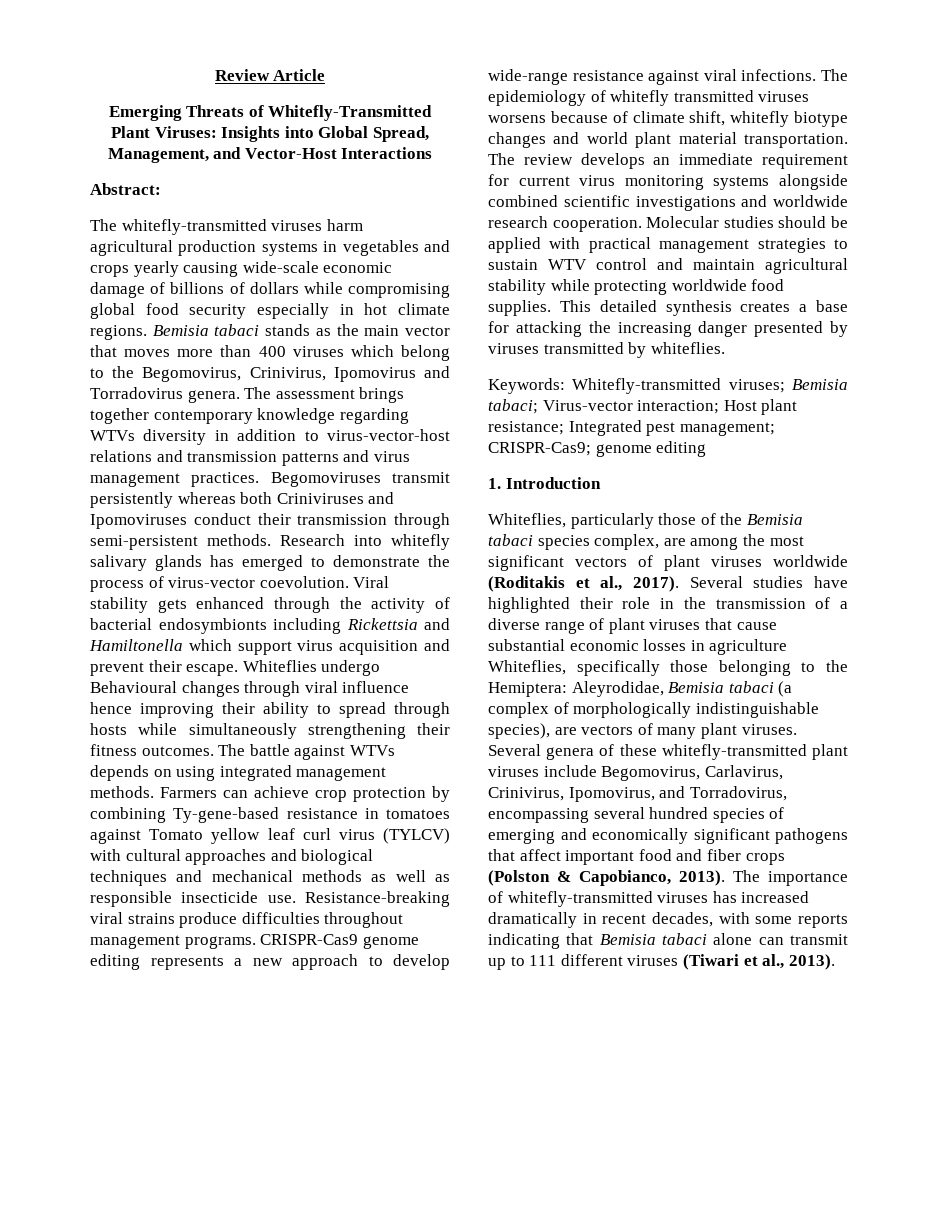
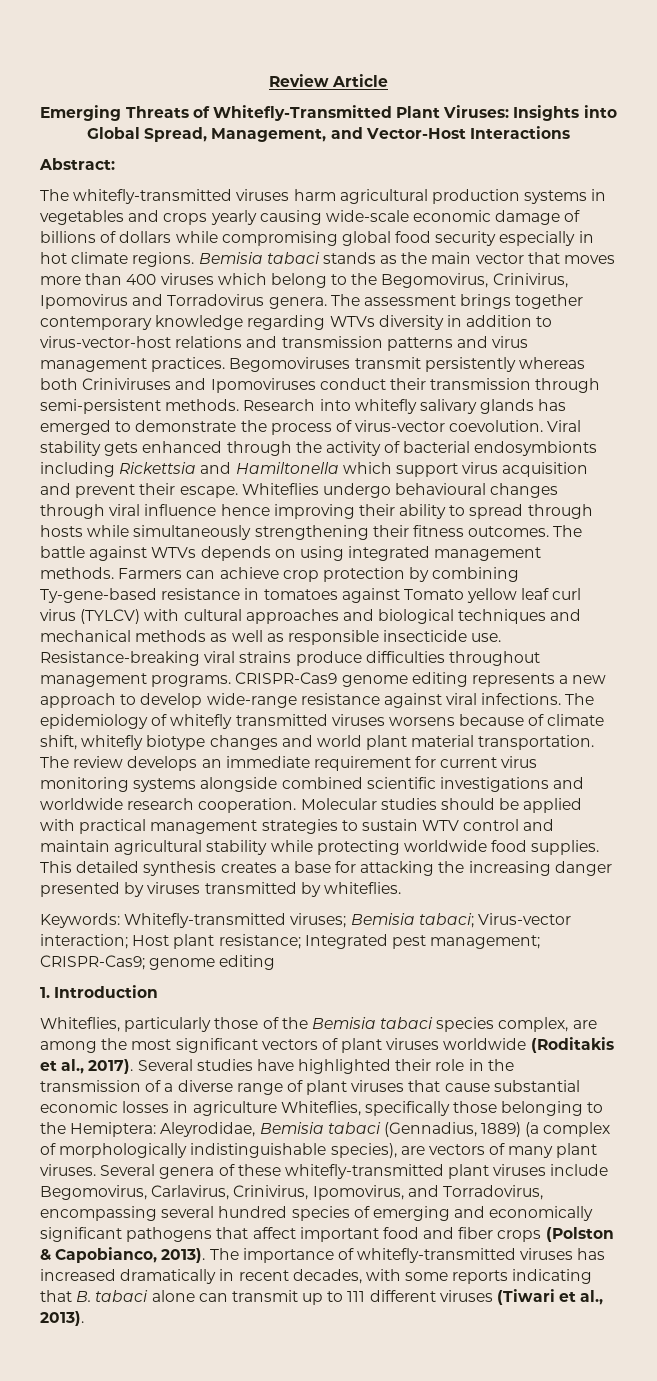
- Whiteflies undergo Behavioural changes through viral influence hence improving their ability to spread through hosts while simultaneously strengthening their fitness outcomes.
+ Whiteflies undergo behavioural changes through viral influence hence improving their ability to spread through hosts while simultaneously strengthening their fitness outcomes.
- Several studies have highlighted their role in the transmission of a diverse range of plant viruses that cause substantial economic losses in agriculture Whiteflies, specifically those belonging to the Hemiptera: Aleyrodidae, Bemisia tabaci (a complex of morphologically indistinguishable species), are vectors of many plant viruses.
+ Several studies have highlighted their role in the transmission of a diverse range of plant viruses that cause substantial economic losses in agriculture Whiteflies, specifically those belonging to the Hemiptera: Aleyrodidae, Bemisia tabaci (Gennadius, 1889) (a complex of morphologically indistinguishable species), are vectors of many plant viruses.
- The importance of whitefly-transmitted viruses has increased dramatically in recent decades, with some reports indicating that Bemisia tabaci alone can transmit up to 111 different viruses (Tiwari et al., 2013).
+ The importance of whitefly-transmitted viruses has increased dramatically in recent decades, with some reports indicating that B. tabaci alone can transmit up to 111 different viruses (Tiwari et al., 2013).

